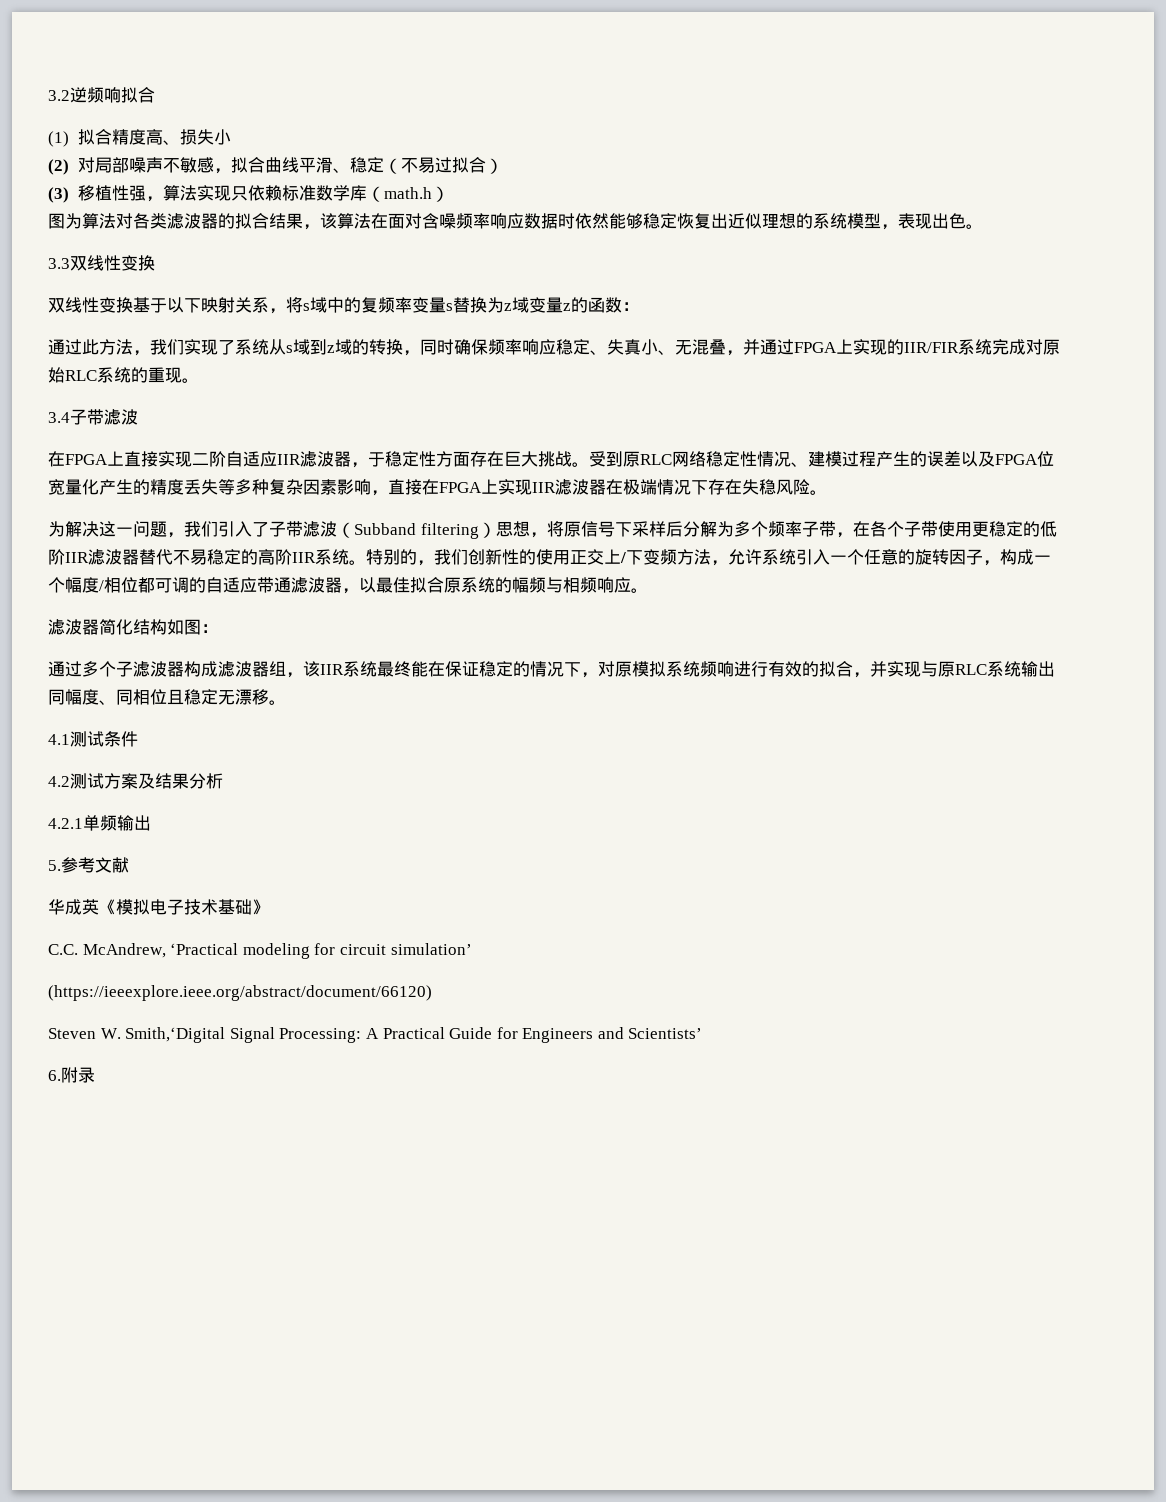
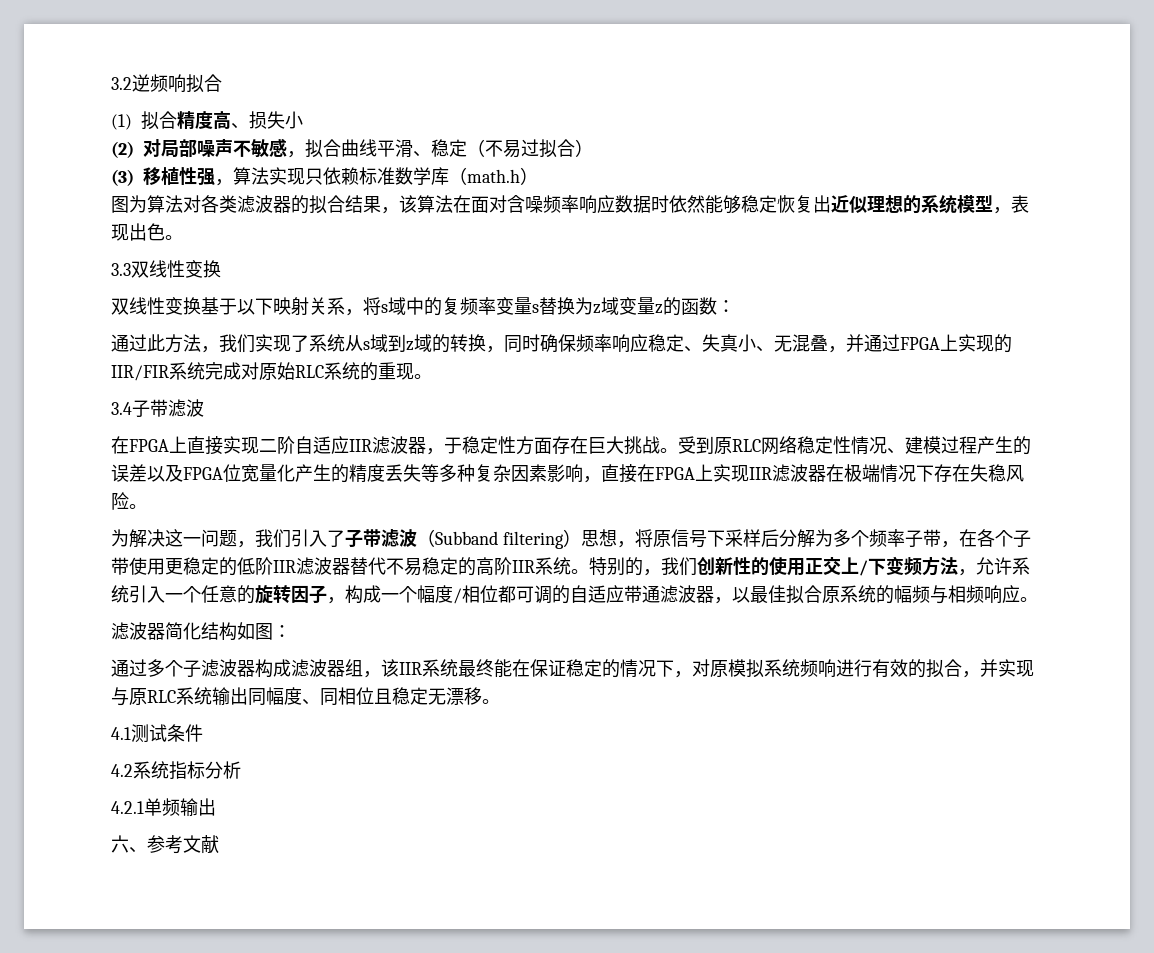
- 4.2测试方案及结果分析
+ 4.2系统指标分析
- 5.参考文献
+ 六、参考文献
- 华成英《模拟电子技术基础》
- C.C. McAndrew, ‘Practical modeling for circuit simulation’
- (https://ieeexplore.ieee.org/abstract/document/66120)
- Steven W. Smith,‘Digital Signal Processing: A Practical Guide for Engineers and Scientists’
- 6.附录

